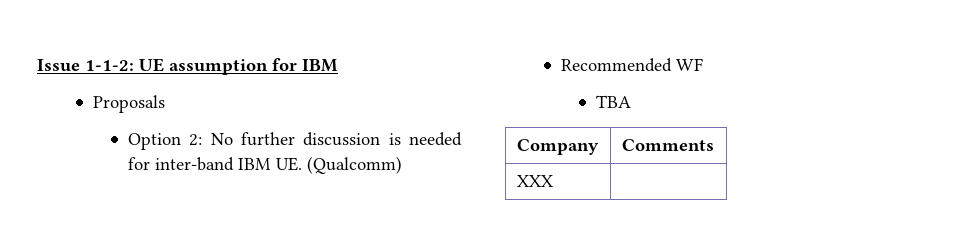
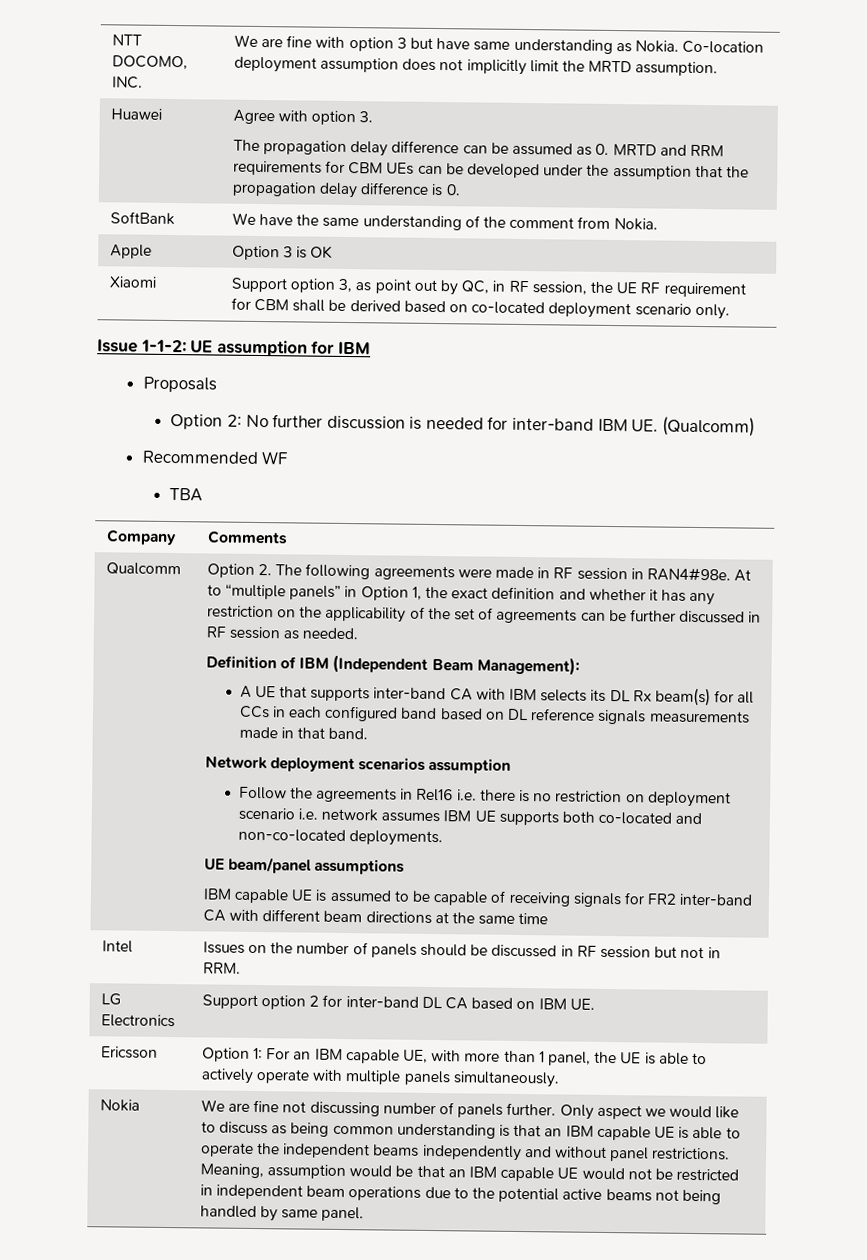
+ NTT DOCOMO, INC. | We are fine with option 3 but have same understanding as Nokia. Co-location deployment assumption does not implicitly limit the MRTD assumption.
+ Huawei | Agree with option 3.
+ The propagation delay difference can be assumed as 0. MRTD and RRM requirements for CBM UEs can be developed under the assumption that the propagation delay difference is 0.
+ SoftBank | We have the same understanding of the comment from Nokia.
+ Apple | Option 3 is OK
+ Xiaomi | Support option 3, as point out by QC, in RF session, the UE RF requirement for CBM shall be derived based on co-located deployment scenario only.
- XXX
+ Qualcomm | Option 2. The following agreements were made in RF session in RAN4#98e. At to “multiple panels” in Option 1, the exact definition and whether it has any restriction on the applicability of the set of agreements can be further discussed in RF session as needed.
+ Definition of IBM (Independent Beam Management):
+ A UE that supports inter-band CA with IBM selects its DL Rx beam(s) for all CCs in each configured band based on DL reference signals measurements made in that band.
+ Network deployment scenarios assumption
+ Follow the agreements in Rel16 i.e. there is no restriction on deployment scenario i.e. network assumes IBM UE supports both co-located and non-co-located deployments.
+ UE beam/panel assumptions
+ IBM capable UE is assumed to be capable of receiving signals for FR2 inter-band CA with different beam directions at the same time
+ Intel | Issues on the number of panels should be discussed in RF session but not in RRM.
+ LG Electronics | Support option 2 for inter-band DL CA based on IBM UE.
+ Ericsson | Option 1: For an IBM capable UE, with more than 1 panel, the UE is able to actively operate with multiple panels simultaneously.
+ Nokia | We are fine not discussing number of panels further. Only aspect we would like to discuss as being common understanding is that an IBM capable UE is able to operate the independent beams independently and without panel restrictions. Meaning, assumption would be that an IBM capable UE would not be restricted in independent beam operations due to the potential active beams not being handled by same panel.

